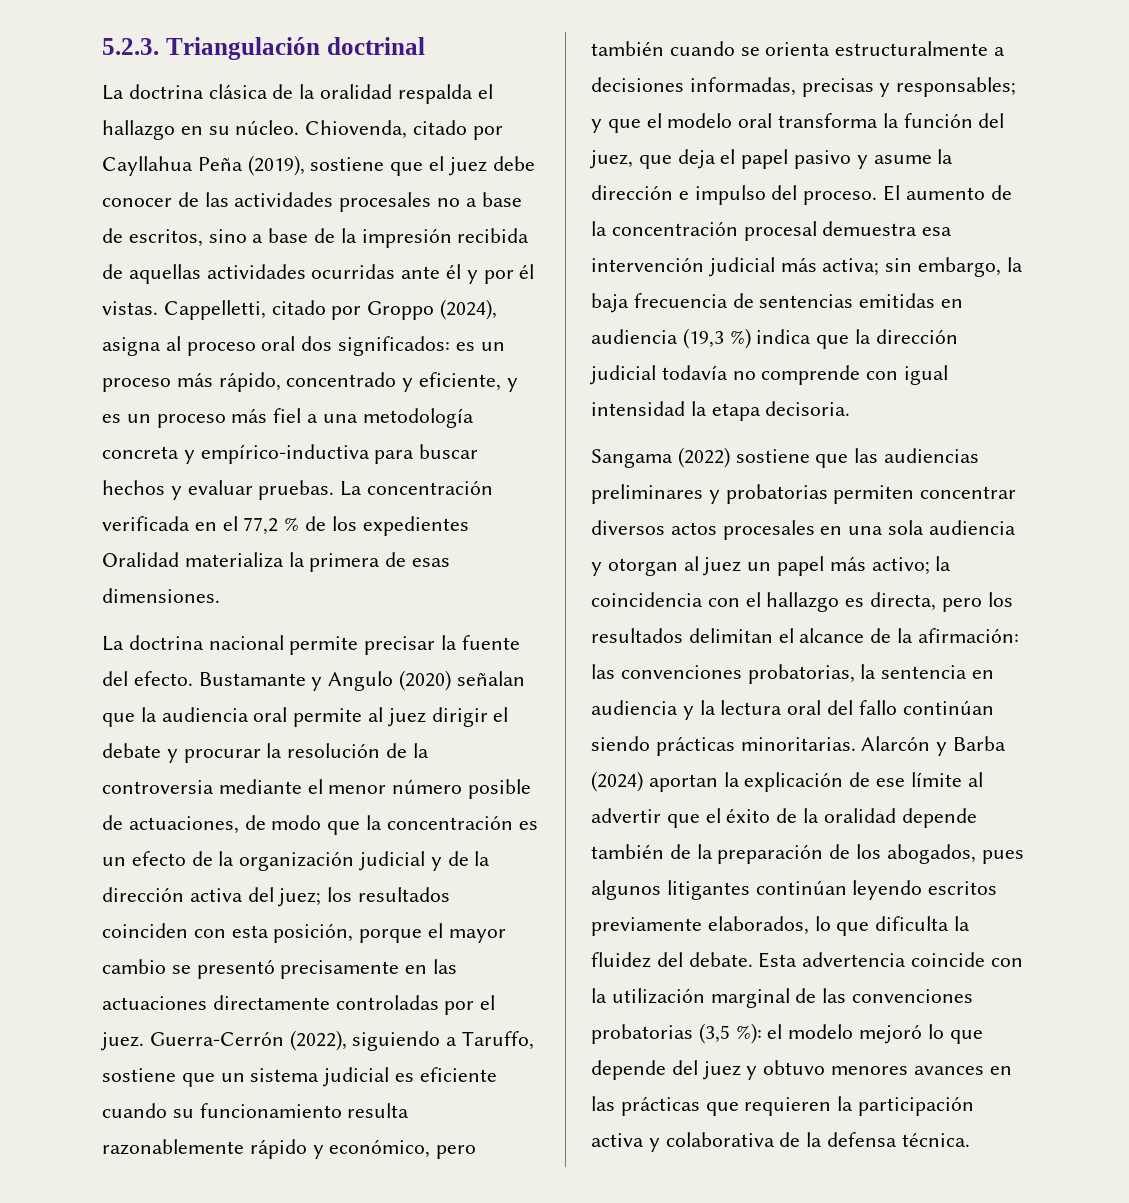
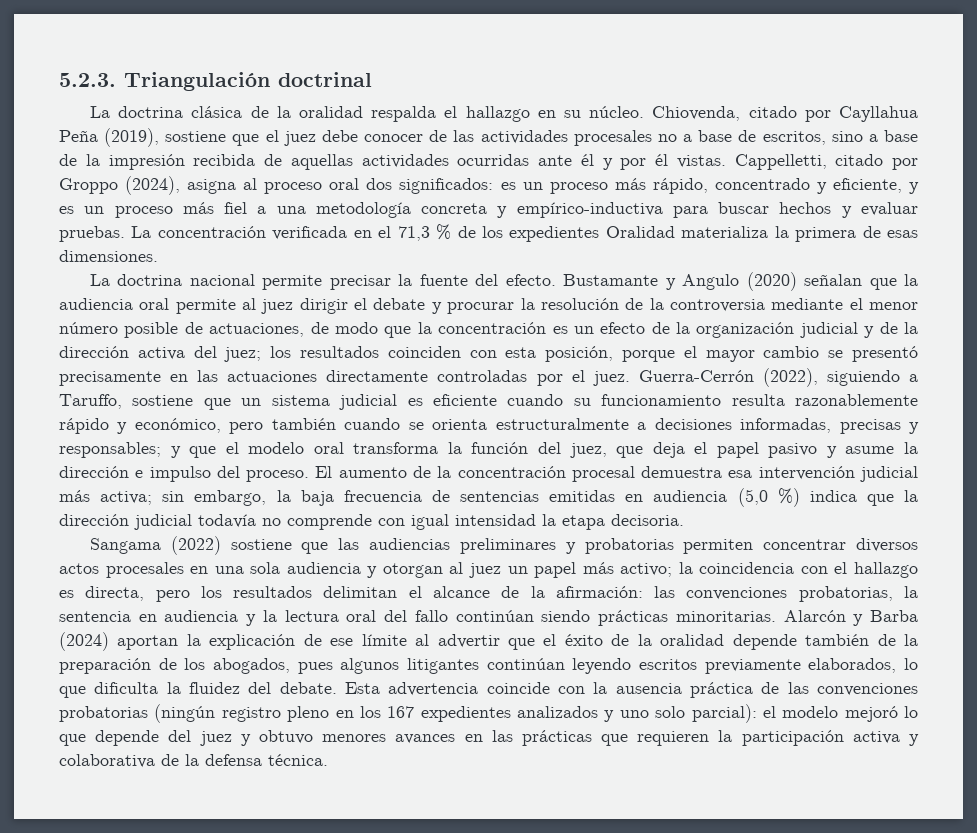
- La concentración verificada en el 77,2 % de los expedientes Oralidad materializa la primera de esas dimensiones.
+ La concentración verificada en el 71,3 % de los expedientes Oralidad materializa la primera de esas dimensiones.
- El aumento de la concentración procesal demuestra esa intervención judicial más activa; sin embargo, la baja frecuencia de sentencias emitidas en audiencia (19,3 %) indica que la dirección judicial todavía no comprende con igual intensidad la etapa decisoria.
+ El aumento de la concentración procesal demuestra esa intervención judicial más activa; sin embargo, la baja frecuencia de sentencias emitidas en audiencia (5,0 %) indica que la dirección judicial todavía no comprende con igual intensidad la etapa decisoria.
- Esta advertencia coincide con la utilización marginal de las convenciones probatorias (3,5 %): el modelo mejoró lo que depende del juez y obtuvo menores avances en las prácticas que requieren la participación activa y colaborativa de la defensa técnica.
+ Esta advertencia coincide con la ausencia práctica de las convenciones probatorias (ningún registro pleno en los 167 expedientes analizados y uno solo parcial): el modelo mejoró lo que depende del juez y obtuvo menores avances en las prácticas que requieren la participación activa y colaborativa de la defensa técnica.

